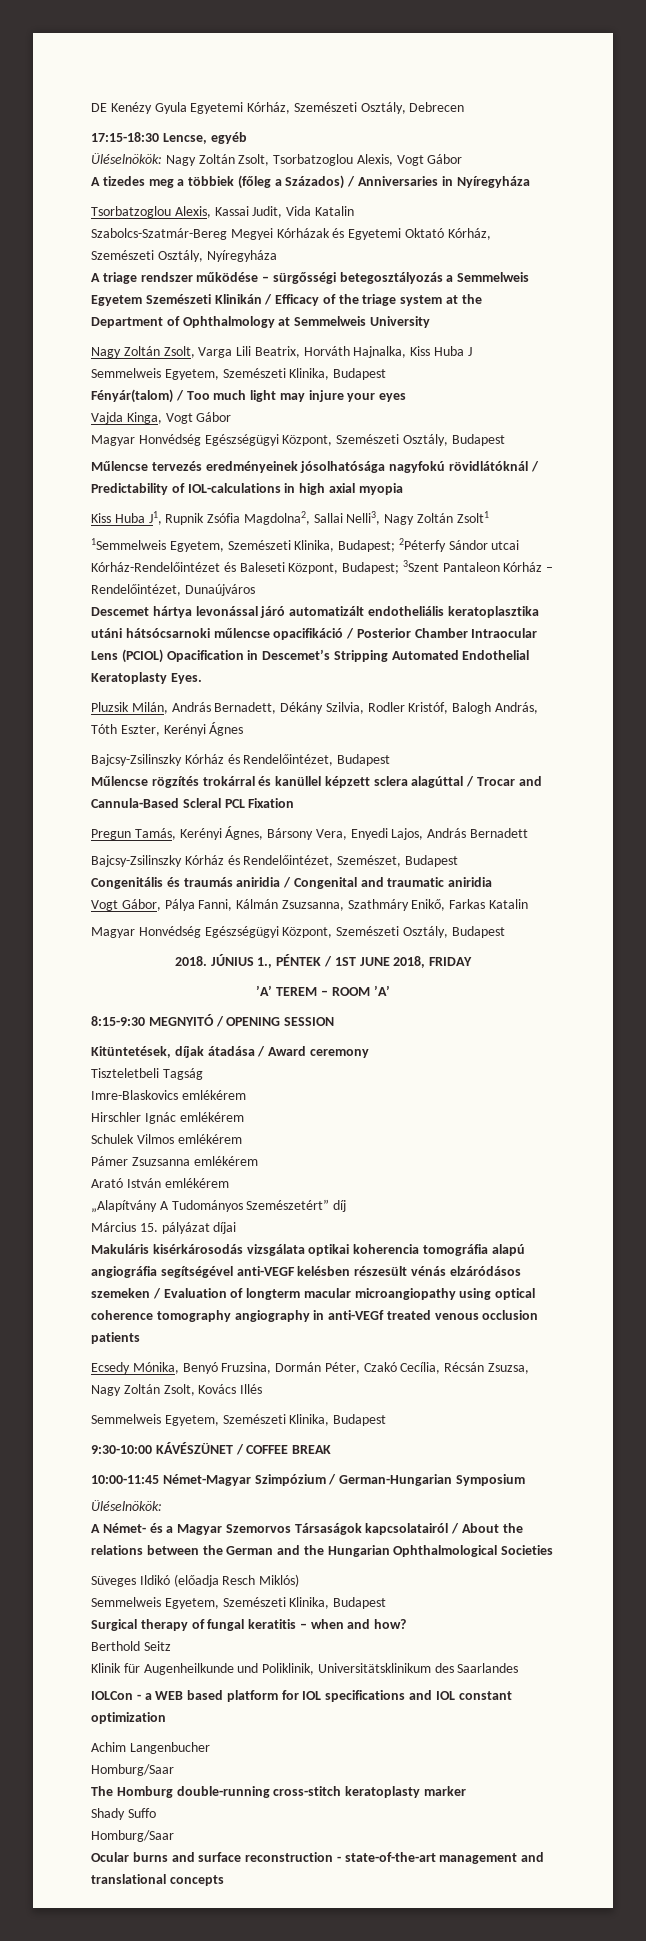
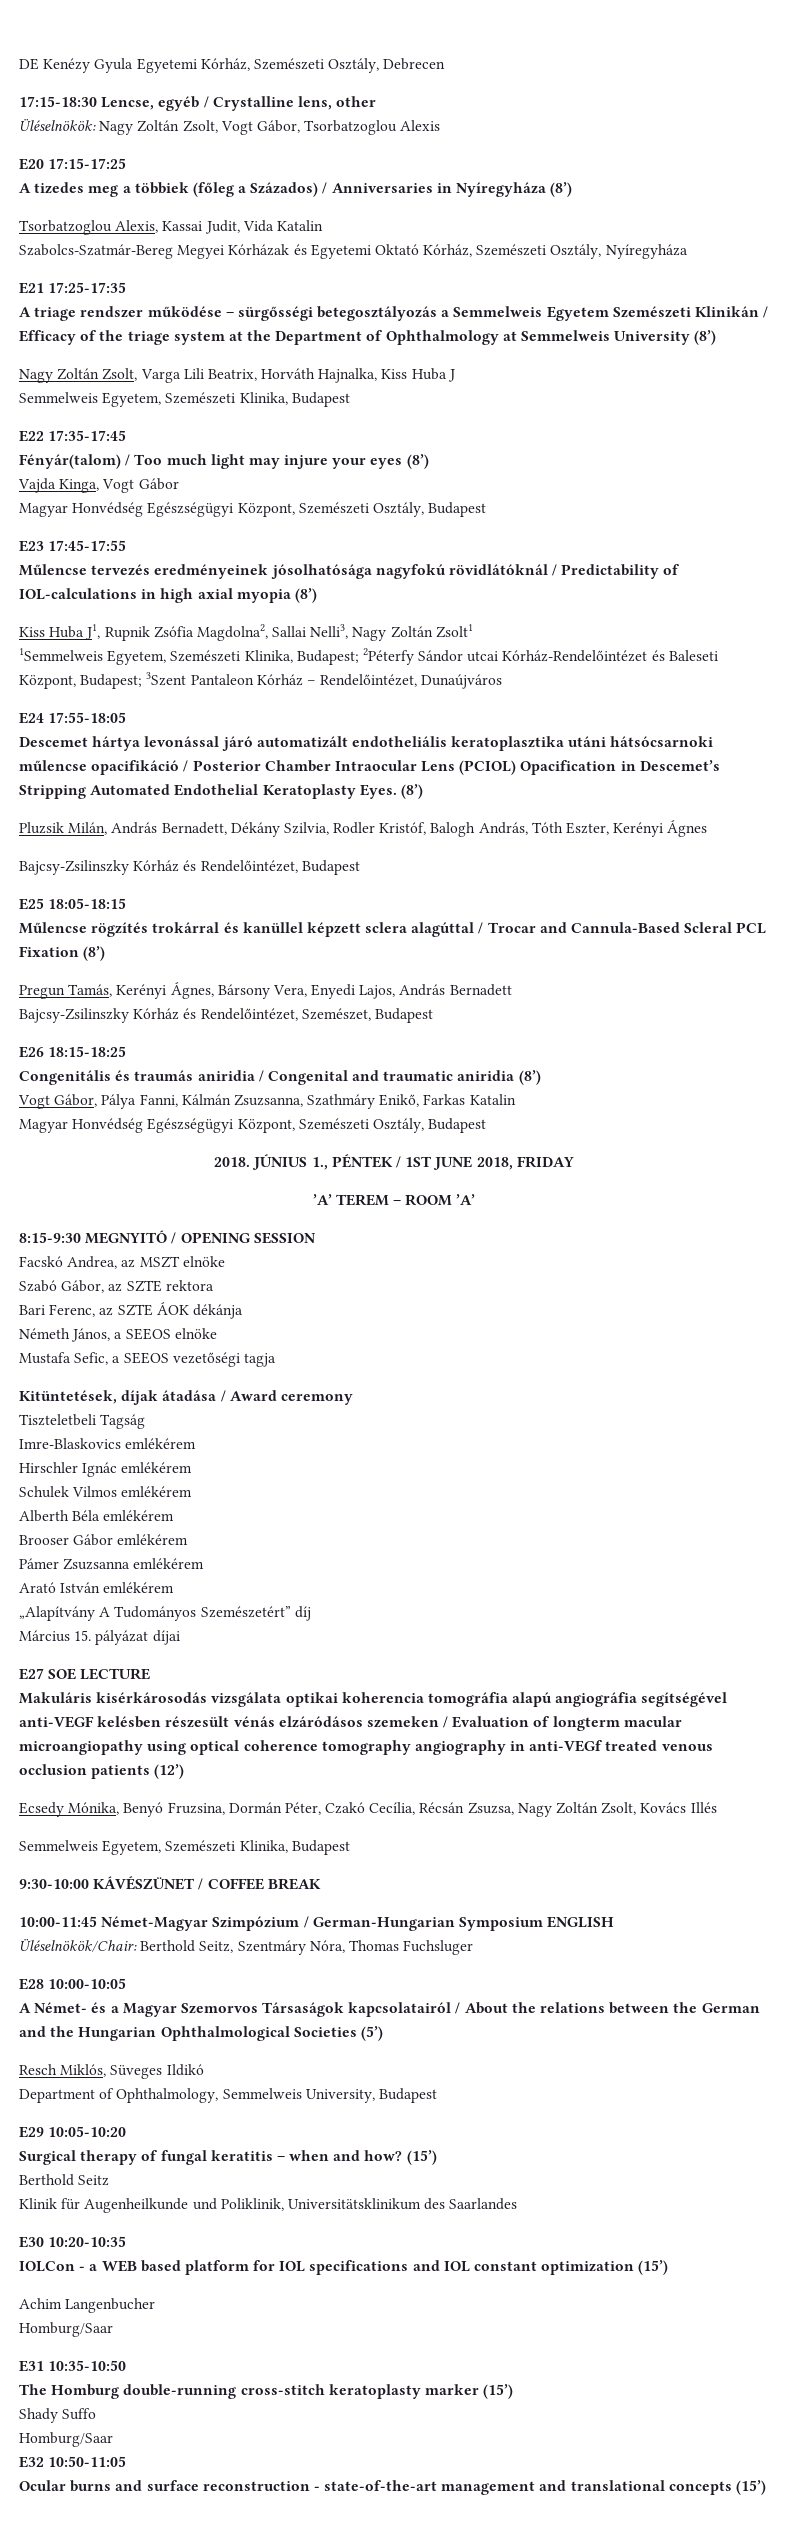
- 17:15-18:30 Lencse, egyéb
+ 17:15-18:30 Lencse, egyéb / Crystalline lens, other
- Üléselnökök: Nagy Zoltán Zsolt, Tsorbatzoglou Alexis, Vogt Gábor
+ Üléselnökök: Nagy Zoltán Zsolt, Vogt Gábor, Tsorbatzoglou Alexis
+ E20 17:15-17:25
- A tizedes meg a többiek (főleg a Százados) / Anniversaries in Nyíregyháza
+ A tizedes meg a többiek (főleg a Százados) / Anniversaries in Nyíregyháza (8’)
+ E21 17:25-17:35
- A triage rendszer működése – sürgősségi betegosztályozás a Semmelweis Egyetem Szemészeti Klinikán / Efficacy of the triage system at the Department of Ophthalmology at Semmelweis University
+ A triage rendszer működése – sürgősségi betegosztályozás a Semmelweis Egyetem Szemészeti Klinikán / Efficacy of the triage system at the Department of Ophthalmology at Semmelweis University (8’)
+ E22 17:35-17:45
- Fényár(talom) / Too much light may injure your eyes
+ Fényár(talom) / Too much light may injure your eyes (8’)
+ E23 17:45-17:55
- Műlencse tervezés eredményeinek jósolhatósága nagyfokú rövidlátóknál / Predictability of IOL-calculations in high axial myopia
+ Műlencse tervezés eredményeinek jósolhatósága nagyfokú rövidlátóknál / Predictability of IOL-calculations in high axial myopia (8’)
+ E24 17:55-18:05
- Descemet hártya levonással járó automatizált endotheliális keratoplasztika utáni hátsócsarnoki műlencse opacifikáció / Posterior Chamber Intraocular Lens (PCIOL) Opacification in Descemet’s Stripping Automated Endothelial Keratoplasty Eyes.
+ Descemet hártya levonással járó automatizált endotheliális keratoplasztika utáni hátsócsarnoki műlencse opacifikáció / Posterior Chamber Intraocular Lens (PCIOL) Opacification in Descemet’s Stripping Automated Endothelial Keratoplasty Eyes. (8’)
+ E25 18:05-18:15
- Műlencse rögzítés trokárral és kanüllel képzett sclera alagúttal / Trocar and Cannula-Based Scleral PCL Fixation
+ Műlencse rögzítés trokárral és kanüllel képzett sclera alagúttal / Trocar and Cannula-Based Scleral PCL Fixation (8’)
+ E26 18:15-18:25
- Congenitális és traumás aniridia / Congenital and traumatic aniridia
+ Congenitális és traumás aniridia / Congenital and traumatic aniridia (8’)
+ Facskó Andrea, az MSZT elnöke
+ Szabó Gábor, az SZTE rektora
+ Bari Ferenc, az SZTE ÁOK dékánja
+ Németh János, a SEEOS elnöke
+ Mustafa Sefic, a SEEOS vezetőségi tagja
+ Alberth Béla emlékérem
+ Brooser Gábor emlékérem
+ E27 SOE LECTURE
- Makuláris kisérkárosodás vizsgálata optikai koherencia tomográfia alapú angiográfia segítségével anti-VEGF kelésben részesült vénás elzáródásos szemeken / Evaluation of longterm macular microangiopathy using optical coherence tomography angiography in anti-VEGf treated venous occlusion patients
+ Makuláris kisérkárosodás vizsgálata optikai koherencia tomográfia alapú angiográfia segítségével anti-VEGF kelésben részesült vénás elzáródásos szemeken / Evaluation of longterm macular microangiopathy using optical coherence tomography angiography in anti-VEGf treated venous occlusion patients (12’)
- 10:00-11:45 Német-Magyar Szimpózium / German-Hungarian Symposium
- Üléselnökök:
+ 10:00-11:45 Német-Magyar Szimpózium / German-Hungarian Symposium ENGLISH
+ Üléselnökök/Chair: Berthold Seitz, Szentmáry Nóra, Thomas Fuchsluger
+ E28 10:00-10:05
- A Német- és a Magyar Szemorvos Társaságok kapcsolatairól / About the relations between the German and the Hungarian Ophthalmological Societies
- Süveges Ildikó (előadja Resch Miklós)
- Semmelweis Egyetem, Szemészeti Klinika, Budapest
+ A Német- és a Magyar Szemorvos Társaságok kapcsolatairól / About the relations between the German and the Hungarian Ophthalmological Societies (5’)
+ Resch Miklós, Süveges Ildikó
+ Department of Ophthalmology, Semmelweis University, Budapest
+ E29 10:05-10:20
- Surgical therapy of fungal keratitis – when and how?
+ Surgical therapy of fungal keratitis – when and how? (15’)
+ E30 10:20-10:35
- IOLCon - a WEB based platform for IOL specifications and IOL constant optimization
+ IOLCon - a WEB based platform for IOL specifications and IOL constant optimization (15’)
+ E31 10:35-10:50
- The Homburg double-running cross-stitch keratoplasty marker
+ The Homburg double-running cross-stitch keratoplasty marker (15’)
+ E32 10:50-11:05
- Ocular burns and surface reconstruction - state-of-the-art management and translational concepts
+ Ocular burns and surface reconstruction - state-of-the-art management and translational concepts (15’)

